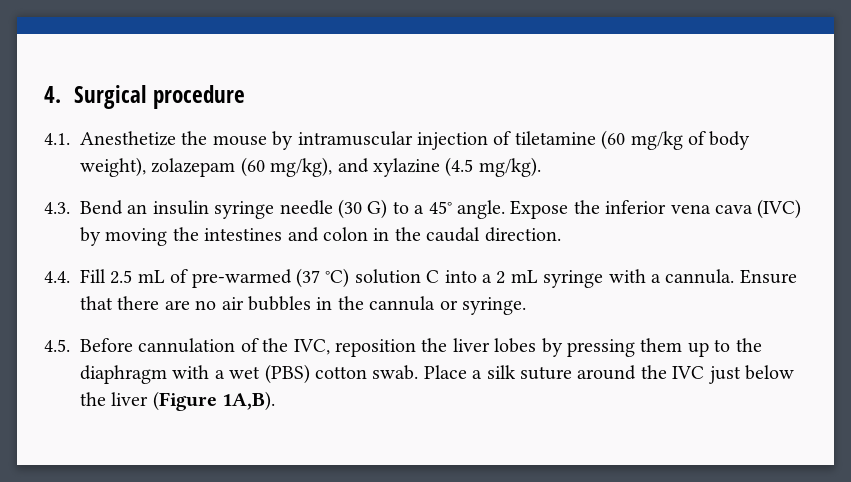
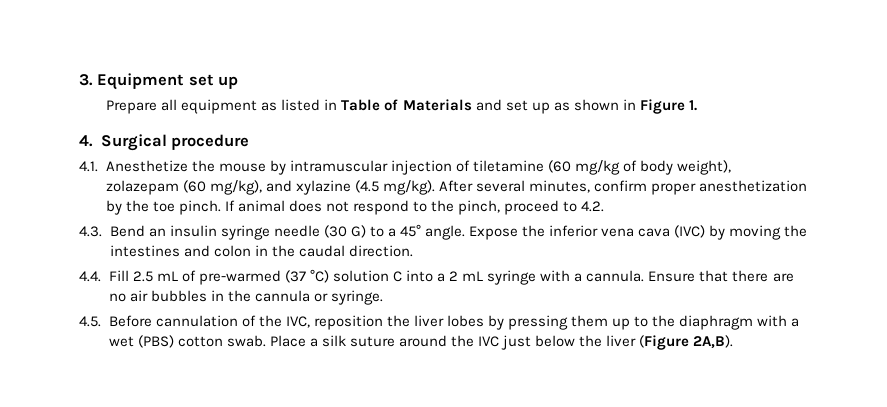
+ 3. Equipment set up
+ Prepare all equipment as listed in Table of Materials and set up as shown in Figure 1.
+ After several minutes, confirm proper anesthetization by the toe pinch. If animal does not respond to the pinch, proceed to 4.2.
- Place a silk suture around the IVC just below the liver (Figure 1A,B).
+ Place a silk suture around the IVC just below the liver (Figure 2A,B).

